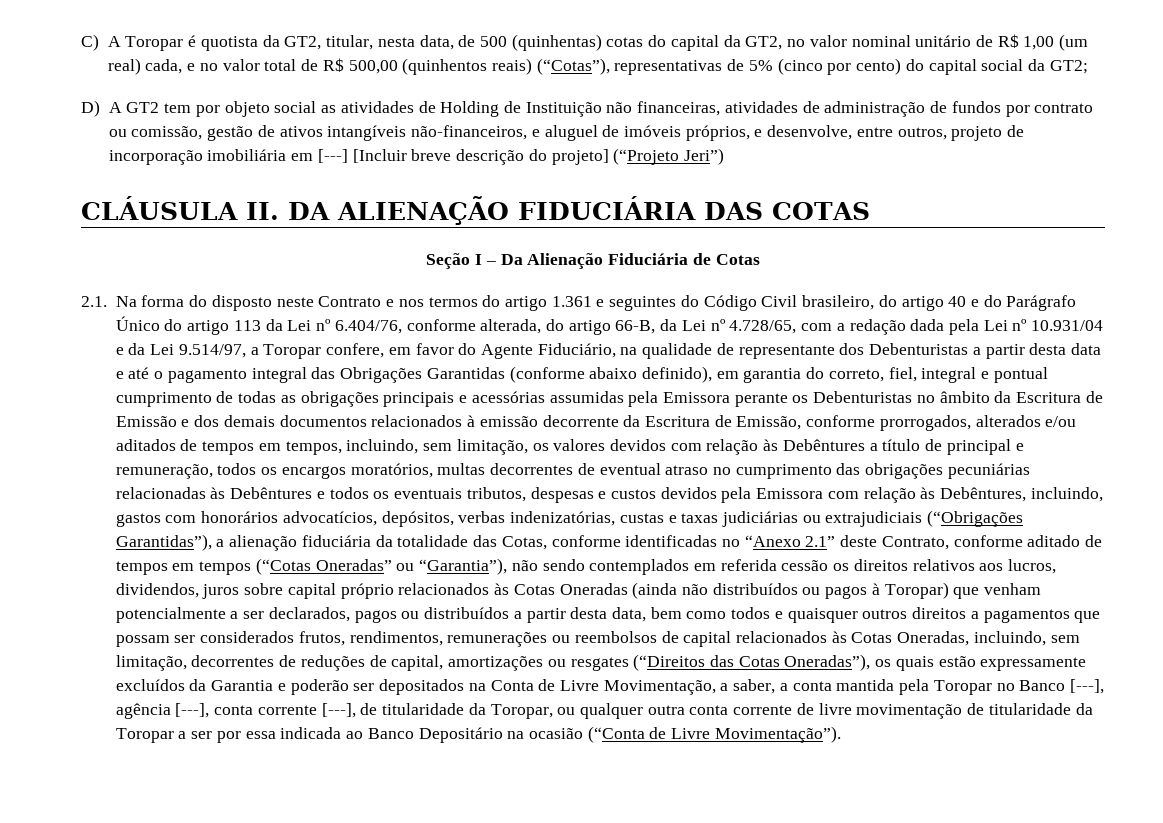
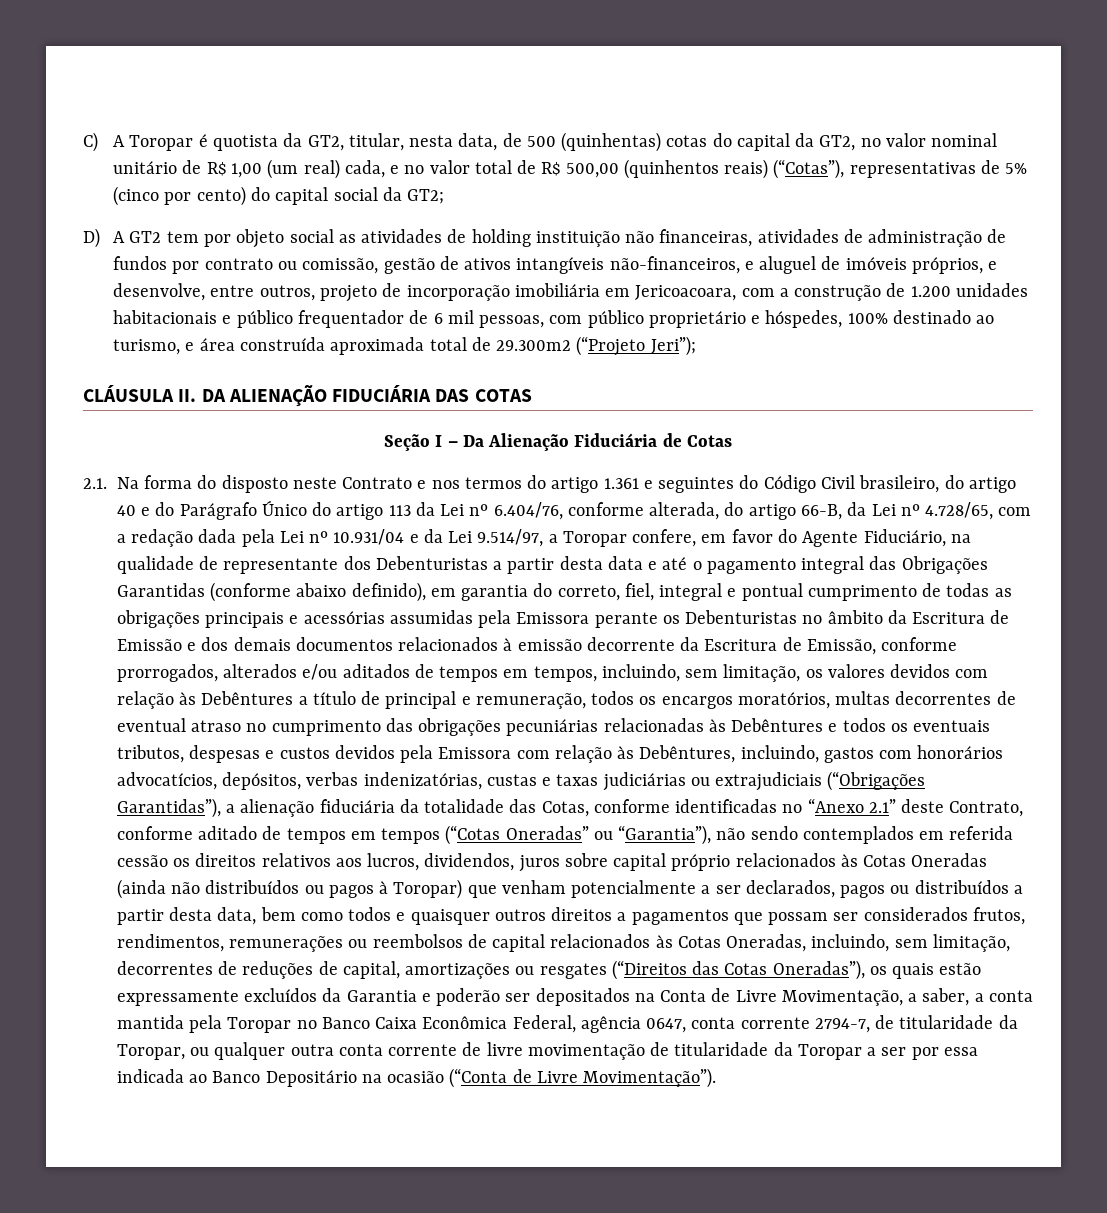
- D) A GT2 tem por objeto social as atividades de Holding de Instituição não financeiras, atividades de administração de fundos por contrato ou comissão, gestão de ativos intangíveis não-financeiros, e aluguel de imóveis próprios, e desenvolve, entre outros, projeto de incorporação imobiliária em [---] [Incluir breve descrição do projeto] (“Projeto Jeri”)
+ D) A GT2 tem por objeto social as atividades de holding instituição não financeiras, atividades de administração de fundos por contrato ou comissão, gestão de ativos intangíveis não-financeiros, e aluguel de imóveis próprios, e desenvolve, entre outros, projeto de incorporação imobiliária em Jericoacoara, com a construção de 1.200 unidades habitacionais e público frequentador de 6 mil pessoas, com público proprietário e hóspedes, 100% destinado ao turismo, e área construída aproximada total de 29.300m2 (“Projeto Jeri”);
- 2.1. Na forma do disposto neste Contrato e nos termos do artigo 1.361 e seguintes do Código Civil brasileiro, do artigo 40 e do Parágrafo Único do artigo 113 da Lei nº 6.404/76, conforme alterada, do artigo 66-B, da Lei nº 4.728/65, com a redação dada pela Lei nº 10.931/04 e da Lei 9.514/97, a Toropar confere, em favor do Agente Fiduciário, na qualidade de representante dos Debenturistas a partir desta data e até o pagamento integral das Obrigações Garantidas (conforme abaixo definido), em garantia do correto, fiel, integral e pontual cumprimento de todas as obrigações principais e acessórias assumidas pela Emissora perante os Debenturistas no âmbito da Escritura de Emissão e dos demais documentos relacionados à emissão decorrente da Escritura de Emissão, conforme prorrogados, alterados e/ou aditados de tempos em tempos, incluindo, sem limitação, os valores devidos com relação às Debêntures a título de principal e remuneração, todos os encargos moratórios, multas decorrentes de eventual atraso no cumprimento das obrigações pecuniárias relacionadas às Debêntures e todos os eventuais tributos, despesas e custos devidos pela Emissora com relação às Debêntures, incluindo, gastos com honorários advocatícios, depósitos, verbas indenizatórias, custas e taxas judiciárias ou extrajudiciais (“Obrigações Garantidas”), a alienação fiduciária da totalidade das Cotas, conforme identificadas no “Anexo 2.1” deste Contrato, conforme aditado de tempos em tempos (“Cotas Oneradas” ou “Garantia”), não sendo contemplados em referida cessão os direitos relativos aos lucros, dividendos, juros sobre capital próprio relacionados às Cotas Oneradas (ainda não distribuídos ou pagos à Toropar) que venham potencialmente a ser declarados, pagos ou distribuídos a partir desta data, bem como todos e quaisquer outros direitos a pagamentos que possam ser considerados frutos, rendimentos, remunerações ou reembolsos de capital relacionados às Cotas Oneradas, incluindo, sem limitação, decorrentes de reduções de capital, amortizações ou resgates (“Direitos das Cotas Oneradas”), os quais estão expressamente excluídos da Garantia e poderão ser depositados na Conta de Livre Movimentação, a saber, a conta mantida pela Toropar no Banco [---], agência [---], conta corrente [---], de titularidade da Toropar, ou qualquer outra conta corrente de livre movimentação de titularidade da Toropar a ser por essa indicada ao Banco Depositário na ocasião (“Conta de Livre Movimentação”).
+ 2.1. Na forma do disposto neste Contrato e nos termos do artigo 1.361 e seguintes do Código Civil brasileiro, do artigo 40 e do Parágrafo Único do artigo 113 da Lei nº 6.404/76, conforme alterada, do artigo 66-B, da Lei nº 4.728/65, com a redação dada pela Lei nº 10.931/04 e da Lei 9.514/97, a Toropar confere, em favor do Agente Fiduciário, na qualidade de representante dos Debenturistas a partir desta data e até o pagamento integral das Obrigações Garantidas (conforme abaixo definido), em garantia do correto, fiel, integral e pontual cumprimento de todas as obrigações principais e acessórias assumidas pela Emissora perante os Debenturistas no âmbito da Escritura de Emissão e dos demais documentos relacionados à emissão decorrente da Escritura de Emissão, conforme prorrogados, alterados e/ou aditados de tempos em tempos, incluindo, sem limitação, os valores devidos com relação às Debêntures a título de principal e remuneração, todos os encargos moratórios, multas decorrentes de eventual atraso no cumprimento das obrigações pecuniárias relacionadas às Debêntures e todos os eventuais tributos, despesas e custos devidos pela Emissora com relação às Debêntures, incluindo, gastos com honorários advocatícios, depósitos, verbas indenizatórias, custas e taxas judiciárias ou extrajudiciais (“Obrigações Garantidas”), a alienação fiduciária da totalidade das Cotas, conforme identificadas no “Anexo 2.1” deste Contrato, conforme aditado de tempos em tempos (“Cotas Oneradas” ou “Garantia”), não sendo contemplados em referida cessão os direitos relativos aos lucros, dividendos, juros sobre capital próprio relacionados às Cotas Oneradas (ainda não distribuídos ou pagos à Toropar) que venham potencialmente a ser declarados, pagos ou distribuídos a partir desta data, bem como todos e quaisquer outros direitos a pagamentos que possam ser considerados frutos, rendimentos, remunerações ou reembolsos de capital relacionados às Cotas Oneradas, incluindo, sem limitação, decorrentes de reduções de capital, amortizações ou resgates (“Direitos das Cotas Oneradas”), os quais estão expressamente excluídos da Garantia e poderão ser depositados na Conta de Livre Movimentação, a saber, a conta mantida pela Toropar no Banco Caixa Econômica Federal, agência 0647, conta corrente 2794-7, de titularidade da Toropar, ou qualquer outra conta corrente de livre movimentação de titularidade da Toropar a ser por essa indicada ao Banco Depositário na ocasião (“Conta de Livre Movimentação”).

